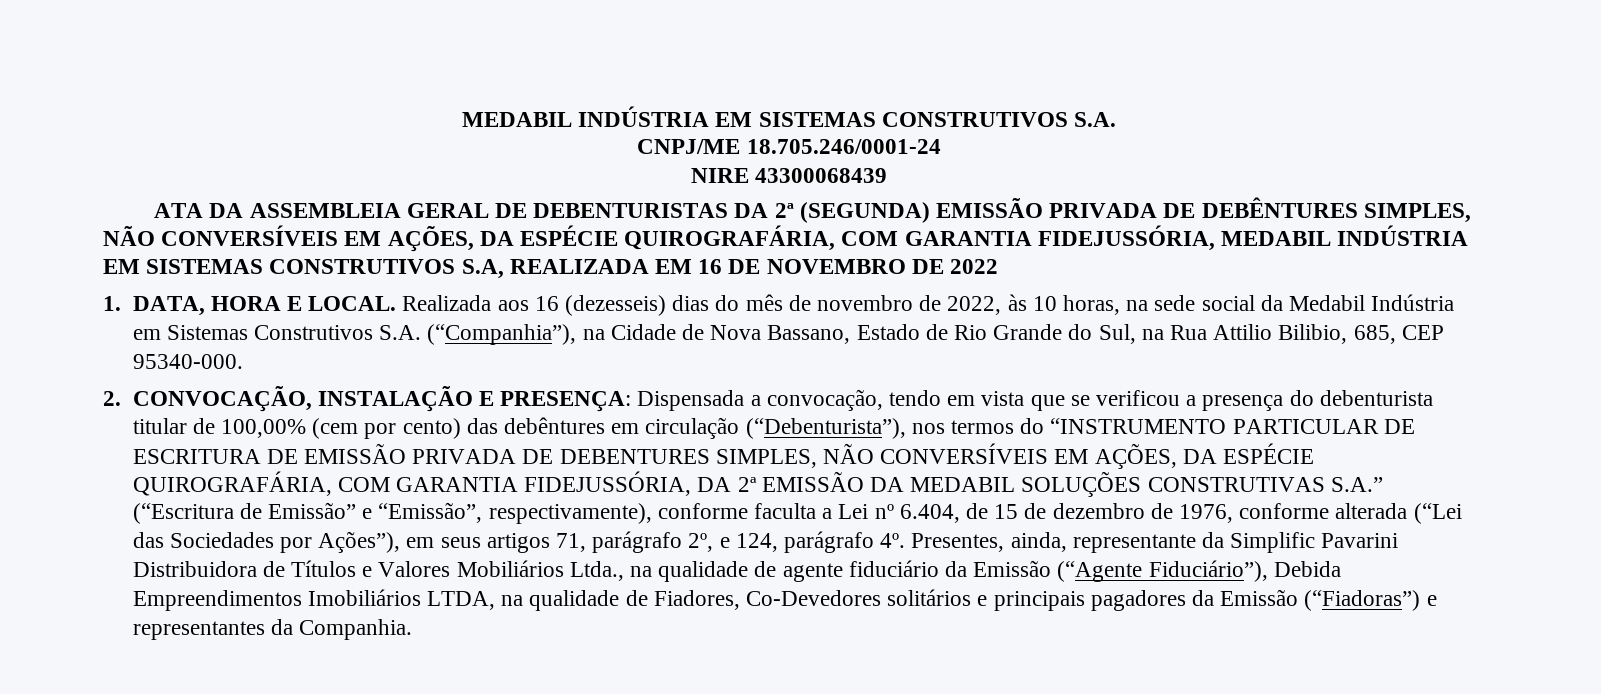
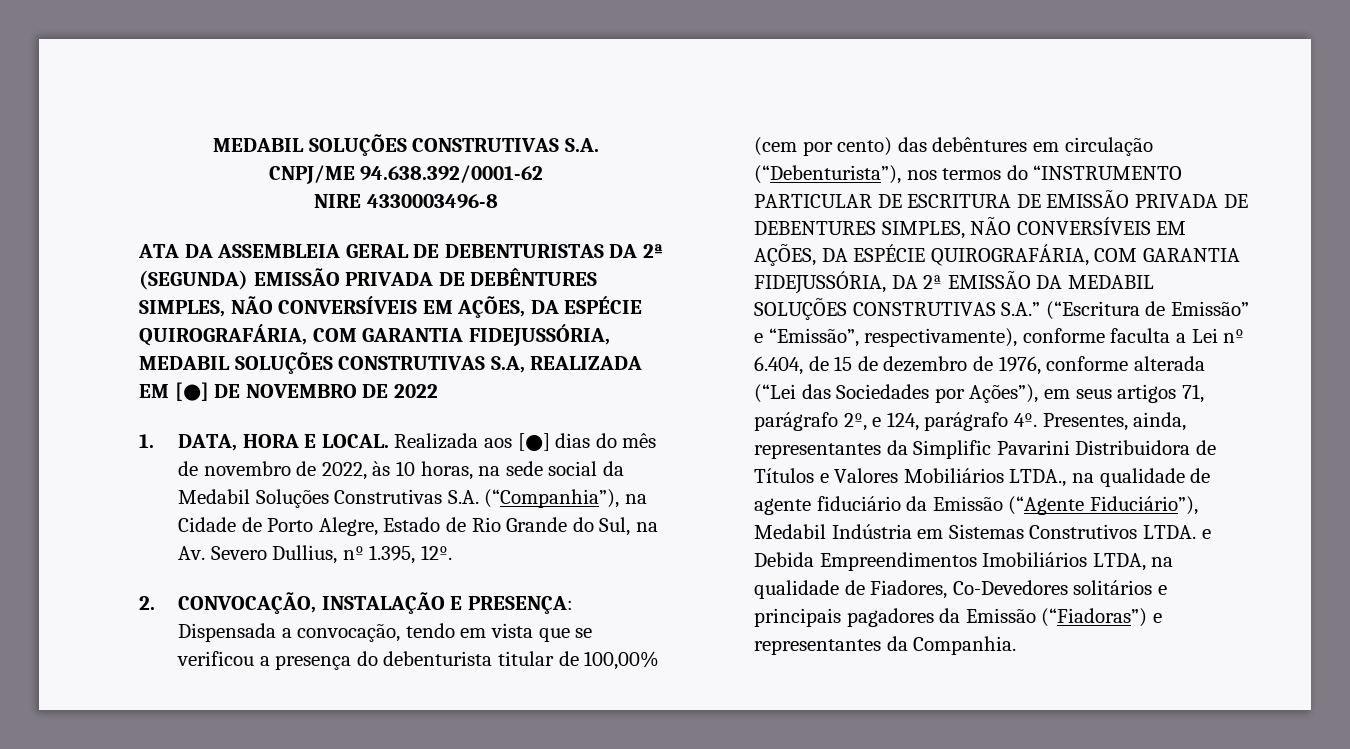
- MEDABIL INDÚSTRIA EM SISTEMAS CONSTRUTIVOS S.A.
+ MEDABIL SOLUÇÕES CONSTRUTIVAS S.A.
- CNPJ/ME 18.705.246/0001-24
+ CNPJ/ME 94.638.392/0001-62
- NIRE 43300068439
+ NIRE 4330003496-8
- ATA DA ASSEMBLEIA GERAL DE DEBENTURISTAS DA 2ª (SEGUNDA) EMISSÃO PRIVADA DE DEBÊNTURES SIMPLES, NÃO CONVERSÍVEIS EM AÇÕES, DA ESPÉCIE QUIROGRAFÁRIA, COM GARANTIA FIDEJUSSÓRIA, MEDABIL INDÚSTRIA EM SISTEMAS CONSTRUTIVOS S.A, REALIZADA EM 16 DE NOVEMBRO DE 2022
+ ATA DA ASSEMBLEIA GERAL DE DEBENTURISTAS DA 2ª (SEGUNDA) EMISSÃO PRIVADA DE DEBÊNTURES SIMPLES, NÃO CONVERSÍVEIS EM AÇÕES, DA ESPÉCIE QUIROGRAFÁRIA, COM GARANTIA FIDEJUSSÓRIA, MEDABIL SOLUÇÕES CONSTRUTIVAS S.A, REALIZADA EM [●] DE NOVEMBRO DE 2022
- Realizada aos 16 (dezesseis) dias do mês de novembro de 2022, às 10 horas, na sede social da Medabil Indústria em Sistemas Construtivos S.A. (“Companhia”), na Cidade de Nova Bassano, Estado de Rio Grande do Sul, na Rua Attilio Bilibio, 685, CEP 95340-000.
+ Realizada aos [●] dias do mês de novembro de 2022, às 10 horas, na sede social da Medabil Soluções Construtivas S.A. (“Companhia”), na Cidade de Porto Alegre, Estado de Rio Grande do Sul, na Av. Severo Dullius, nº 1.395, 12º.
- Presentes, ainda, representante da Simplific Pavarini Distribuidora de Títulos e Valores Mobiliários Ltda., na qualidade de agente fiduciário da Emissão (“Agente Fiduciário”), Debida Empreendimentos Imobiliários LTDA, na qualidade de Fiadores, Co-Devedores solitários e principais pagadores da Emissão (“Fiadoras”) e representantes da Companhia.
+ Presentes, ainda, representantes da Simplific Pavarini Distribuidora de Títulos e Valores Mobiliários LTDA., na qualidade de agente fiduciário da Emissão (“Agente Fiduciário”), Medabil Indústria em Sistemas Construtivos LTDA. e Debida Empreendimentos Imobiliários LTDA, na qualidade de Fiadores, Co-Devedores solitários e principais pagadores da Emissão (“Fiadoras”) e representantes da Companhia.

